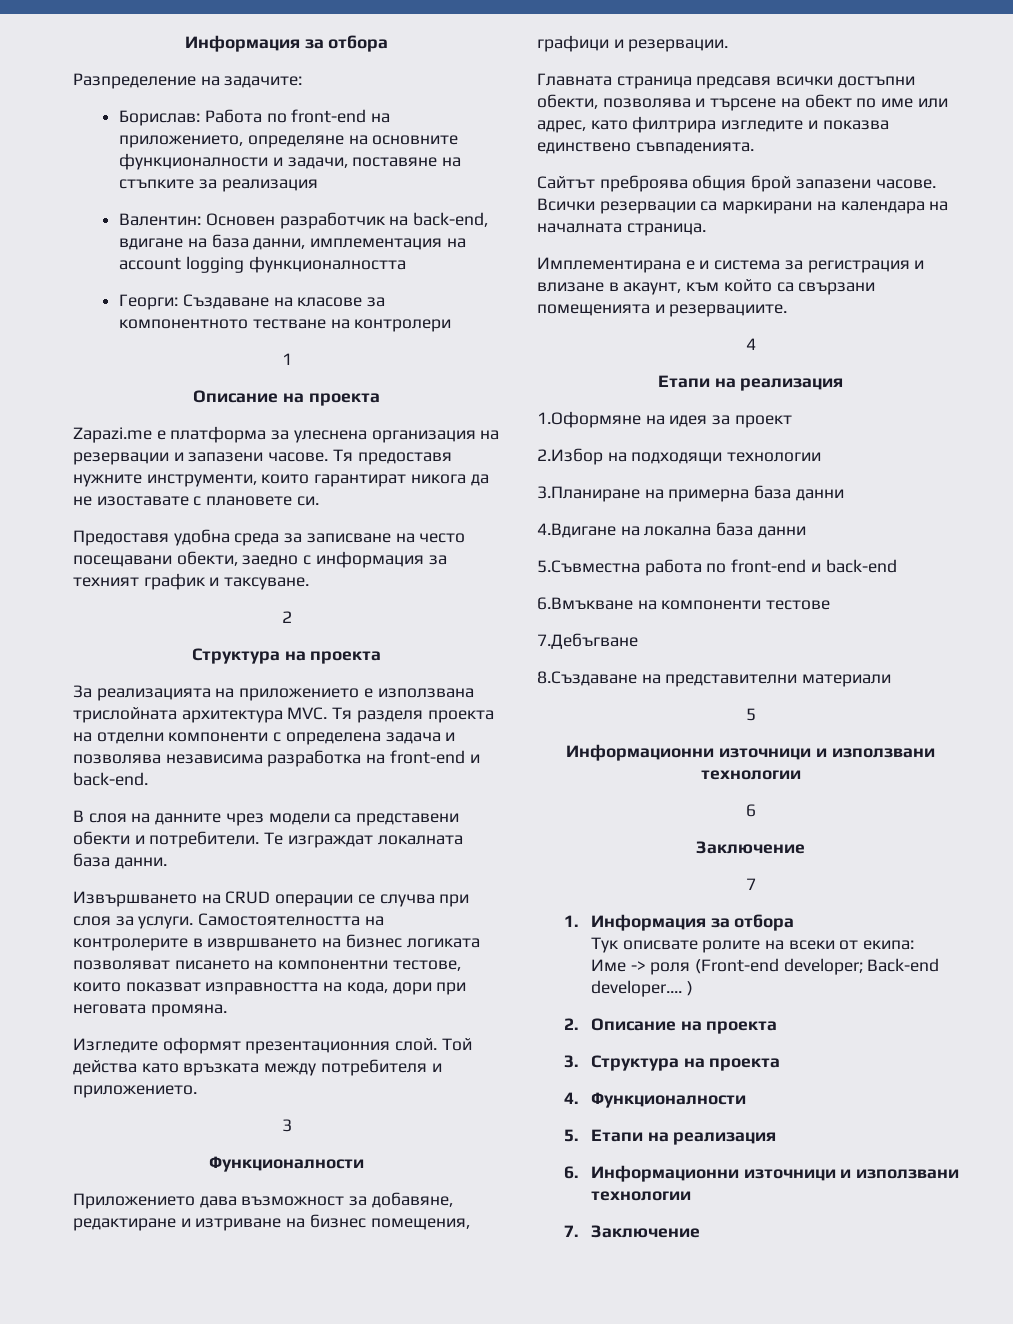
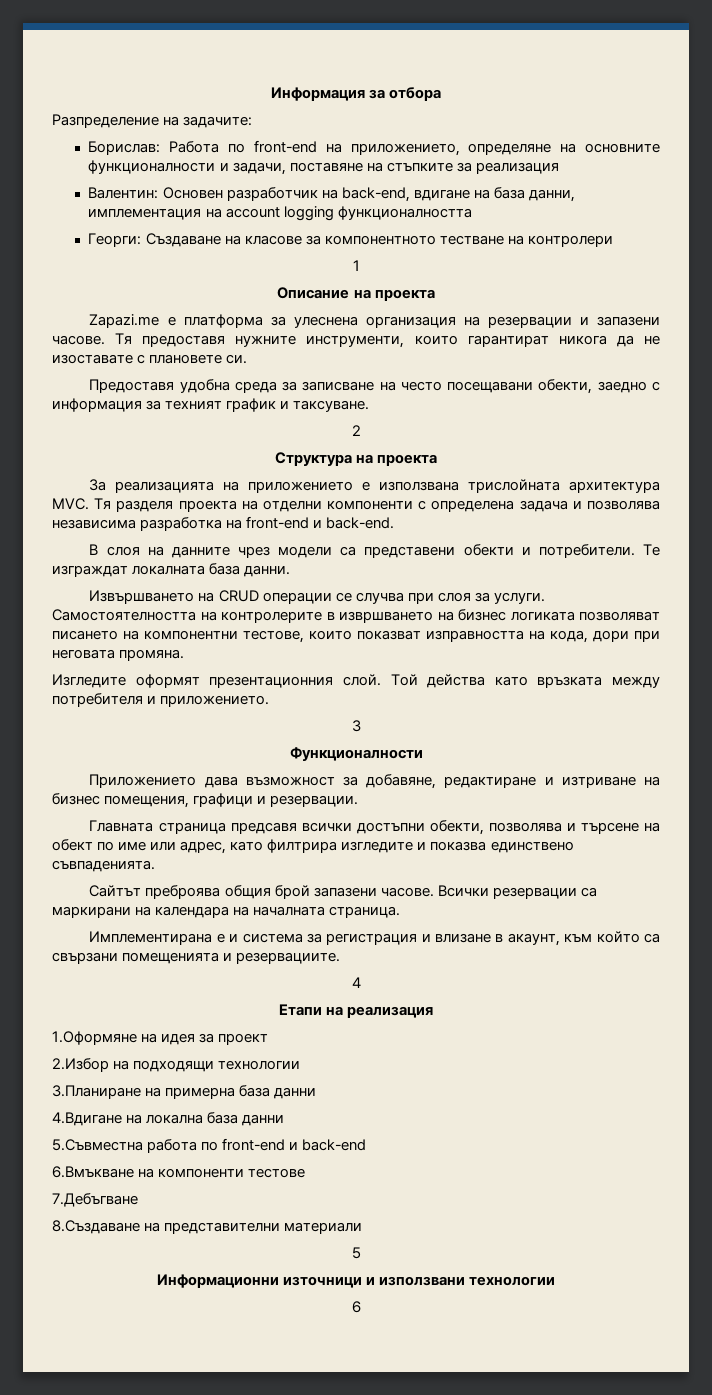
  6
- Заключение
- 7
- 1. Информация за отбора
- Тук описвате ролите на всеки от екипа:
- Име -> роля (Front-end developer; Back-end developer.... )
- 2. Описание на проекта
- 3. Структура на проекта
- 4. Функционалности
- 5. Етапи на реализация
- 6. Информационни източници и използвани технологии
- 7. Заключение

